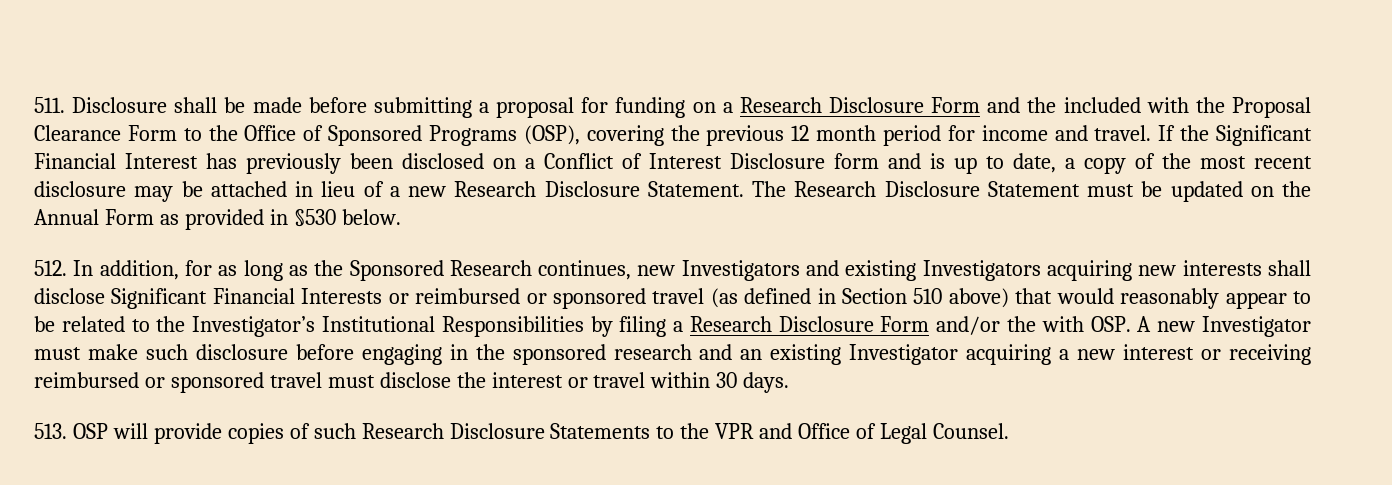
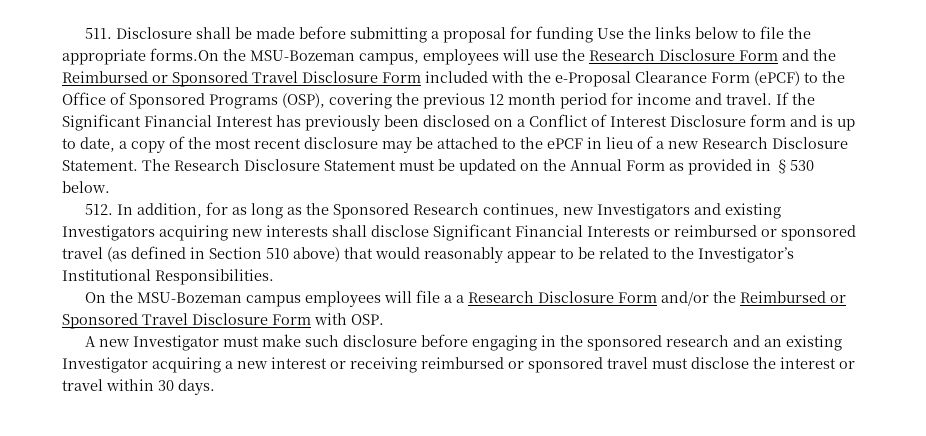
- 511. Disclosure shall be made before submitting a proposal for funding on a Research Disclosure Form and the included with the Proposal Clearance Form to the Office of Sponsored Programs (OSP), covering the previous 12 month period for income and travel.
+ 511. Disclosure shall be made before submitting a proposal for funding Use the links below to file the appropriate forms.On the MSU-Bozeman campus, employees will use the Research Disclosure Form and the Reimbursed or Sponsored Travel Disclosure Form included with the e-Proposal Clearance Form (ePCF) to the Office of Sponsored Programs (OSP), covering the previous 12 month period for income and travel.
- If the Significant Financial Interest has previously been disclosed on a Conflict of Interest Disclosure form and is up to date, a copy of the most recent disclosure may be attached in lieu of a new Research Disclosure Statement.
+ If the Significant Financial Interest has previously been disclosed on a Conflict of Interest Disclosure form and is up to date, a copy of the most recent disclosure may be attached to the ePCF in lieu of a new Research Disclosure Statement.
- 512. In addition, for as long as the Sponsored Research continues, new Investigators and existing Investigators acquiring new interests shall disclose Significant Financial Interests or reimbursed or sponsored travel (as defined in Section 510 above) that would reasonably appear to be related to the Investigator’s Institutional Responsibilities by filing a Research Disclosure Form and/or the with OSP. A new Investigator must make such disclosure before engaging in the sponsored research and an existing Investigator acquiring a new interest or receiving reimbursed or sponsored travel must disclose the interest or travel within 30 days.
+ 512. In addition, for as long as the Sponsored Research continues, new Investigators and existing Investigators acquiring new interests shall disclose Significant Financial Interests or reimbursed or sponsored travel (as defined in Section 510 above) that would reasonably appear to be related to the Investigator’s Institutional Responsibilities.
+ On the MSU-Bozeman campus employees will file a a Research Disclosure Form and/or the Reimbursed or Sponsored Travel Disclosure Form with OSP.
+ A new Investigator must make such disclosure before engaging in the sponsored research and an existing Investigator acquiring a new interest or receiving reimbursed or sponsored travel must disclose the interest or travel within 30 days.
- 513. OSP will provide copies of such Research Disclosure Statements to the VPR and Office of Legal Counsel.

